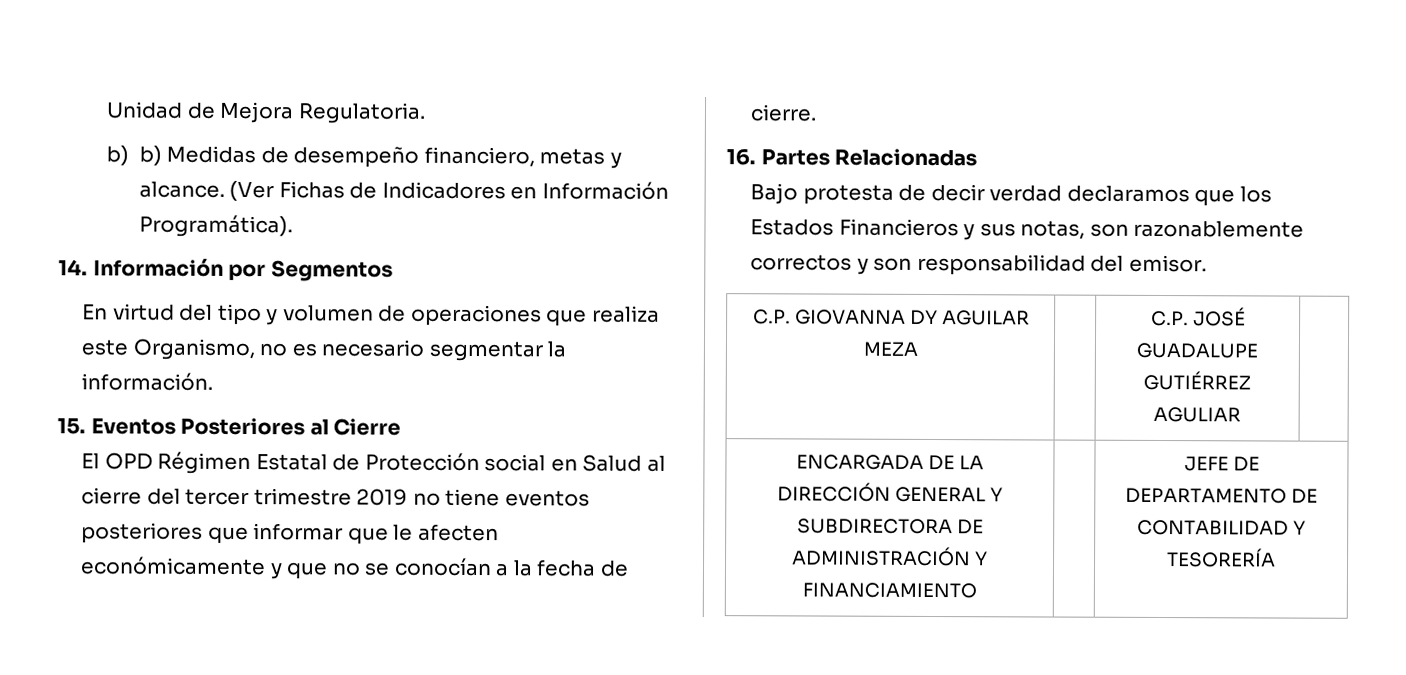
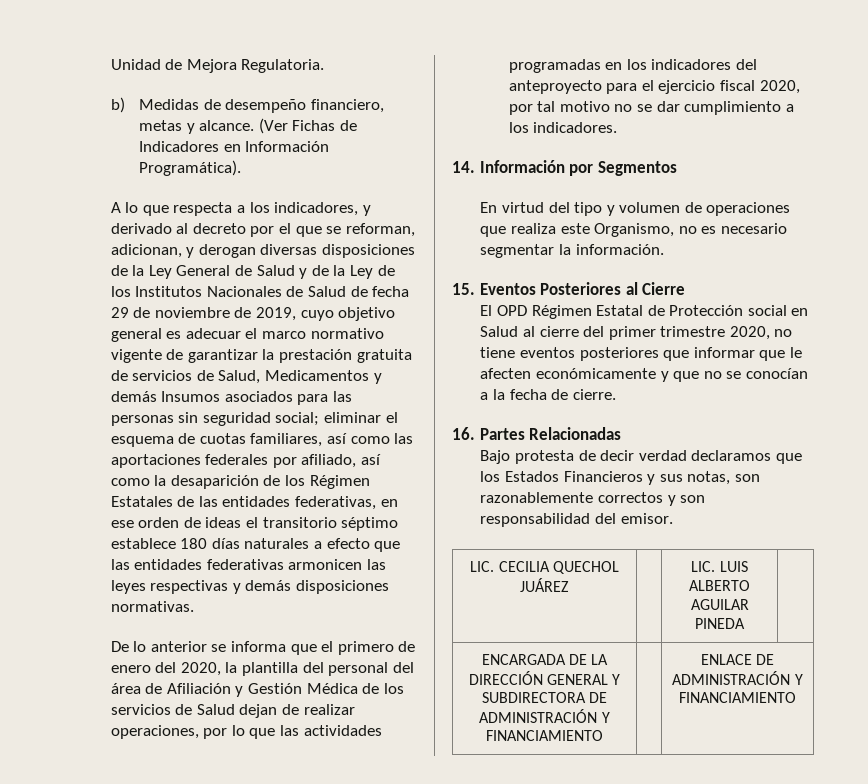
- b) b) Medidas de desempeño financiero, metas y alcance.
+ b) Medidas de desempeño financiero, metas y alcance.
+ A lo que respecta a los indicadores, y derivado al decreto por el que se reforman, adicionan, y derogan diversas disposiciones de la Ley General de Salud y de la Ley de los Institutos Nacionales de Salud de fecha 29 de noviembre de 2019, cuyo objetivo general es adecuar el marco normativo vigente de garantizar la prestación gratuita de servicios de Salud, Medicamentos y demás Insumos asociados para las personas sin seguridad social; eliminar el esquema de cuotas familiares, así como las aportaciones federales por afiliado, así como la desaparición de los Régimen Estatales de las entidades federativas, en ese orden de ideas el transitorio séptimo establece 180 días naturales a efecto que las entidades federativas armonicen las leyes respectivas y demás disposiciones normativas.
+ De lo anterior se informa que el primero de enero del 2020, la plantilla del personal del área de Afiliación y Gestión Médica de los servicios de Salud dejan de realizar operaciones, por lo que las actividades programadas en los indicadores del anteproyecto para el ejercicio fiscal 2020, por tal motivo no se dar cumplimiento a los indicadores.
- El OPD Régimen Estatal de Protección social en Salud al cierre del tercer trimestre 2019 no tiene eventos posteriores que informar que le afecten económicamente y que no se conocían a la fecha de cierre.
+ El OPD Régimen Estatal de Protección social en Salud al cierre del primer trimestre 2020, no tiene eventos posteriores que informar que le afecten económicamente y que no se conocían a la fecha de cierre.
- C.P. GIOVANNA DY AGUILAR MEZA | | C.P. JOSÉ GUADALUPE GUTIÉRREZ AGULIAR |
+ LIC. CECILIA QUECHOL JUÁREZ | | LIC. LUIS ALBERTO AGUILAR PINEDA |
- ENCARGADA DE LA DIRECCIÓN GENERAL Y SUBDIRECTORA DE ADMINISTRACIÓN Y FINANCIAMIENTO | | JEFE DE DEPARTAMENTO DE CONTABILIDAD Y TESORERÍA
+ ENCARGADA DE LA DIRECCIÓN GENERAL Y SUBDIRECTORA DE ADMINISTRACIÓN Y FINANCIAMIENTO | | ENLACE DE ADMINISTRACIÓN Y FINANCIAMIENTO

